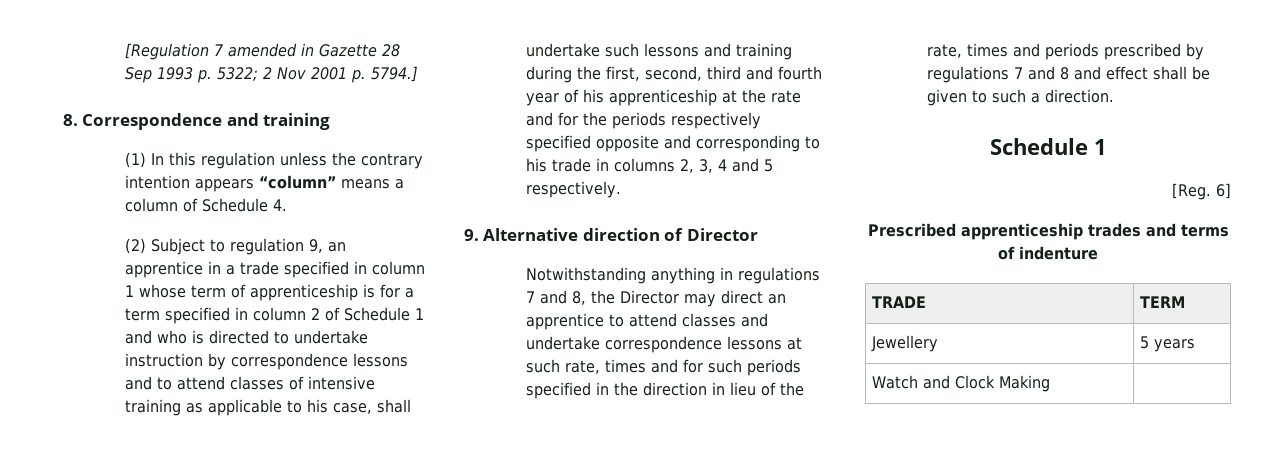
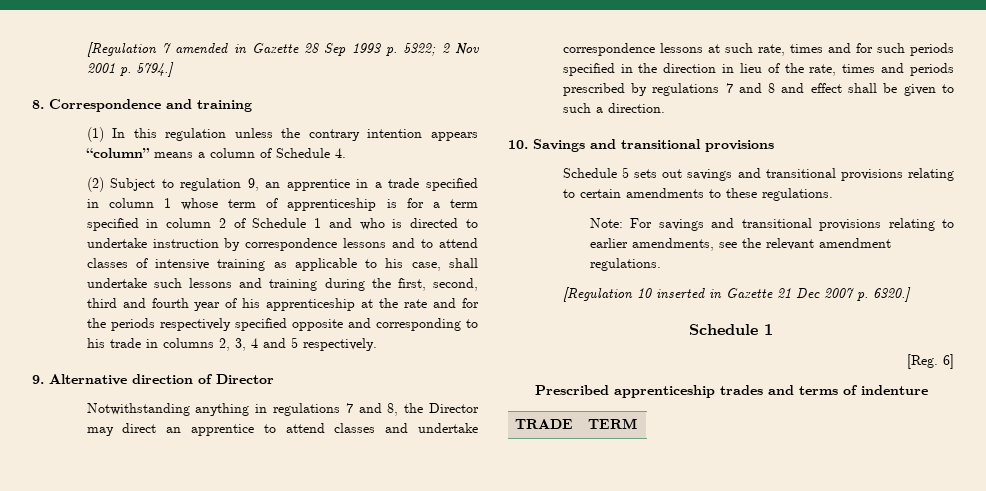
+ 10. Savings and transitional provisions
+ Schedule 5 sets out savings and transitional provisions relating to certain amendments to these regulations.
+ Note: For savings and transitional provisions relating to earlier amendments, see the relevant amendment regulations.
+ [Regulation 10 inserted in Gazette 21 Dec 2007 p. 6320.]
- Jewellery | 5 years
- Watch and Clock Making |

